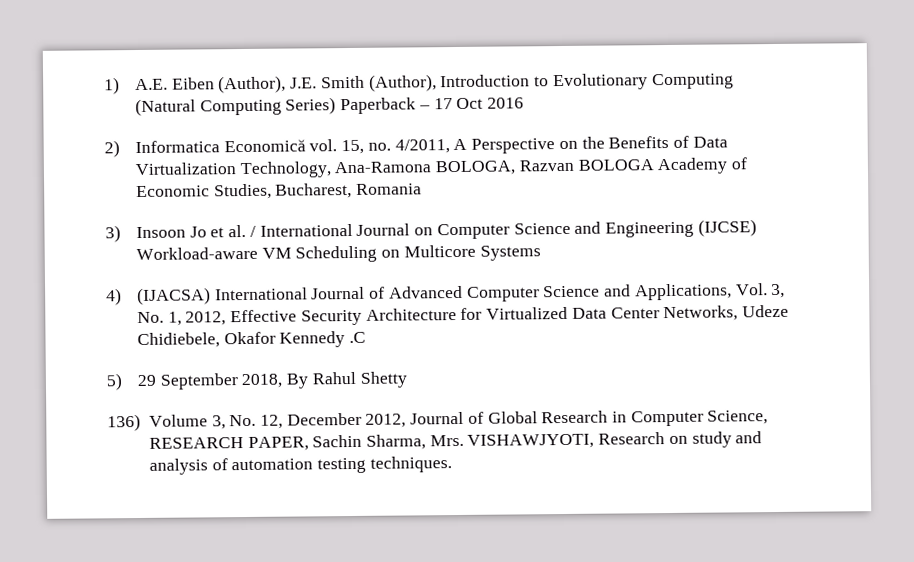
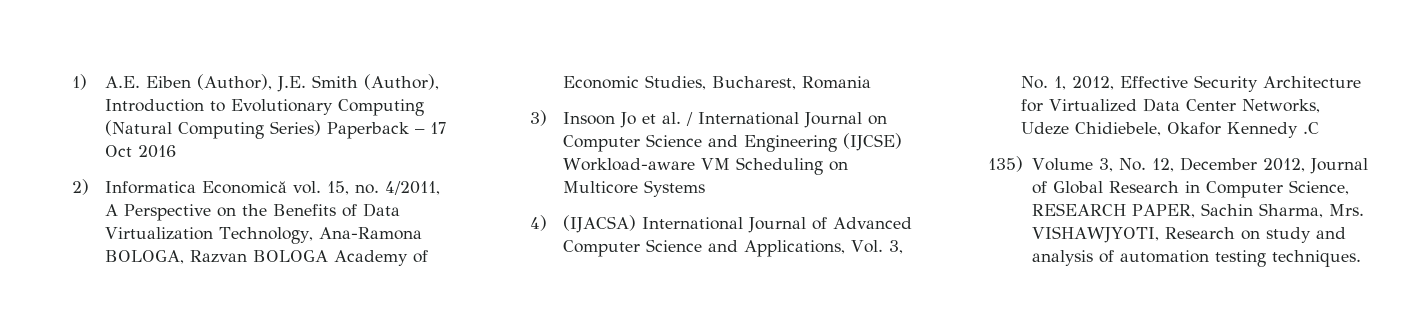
- 5) 29 September 2018, By Rahul Shetty
- 136) Volume 3, No. 12, December 2012, Journal of Global Research in Computer Science, RESEARCH PAPER, Sachin Sharma, Mrs. VISHAWJYOTI, Research on study and analysis of automation testing techniques.
+ 135) Volume 3, No. 12, December 2012, Journal of Global Research in Computer Science, RESEARCH PAPER, Sachin Sharma, Mrs. VISHAWJYOTI, Research on study and analysis of automation testing techniques.

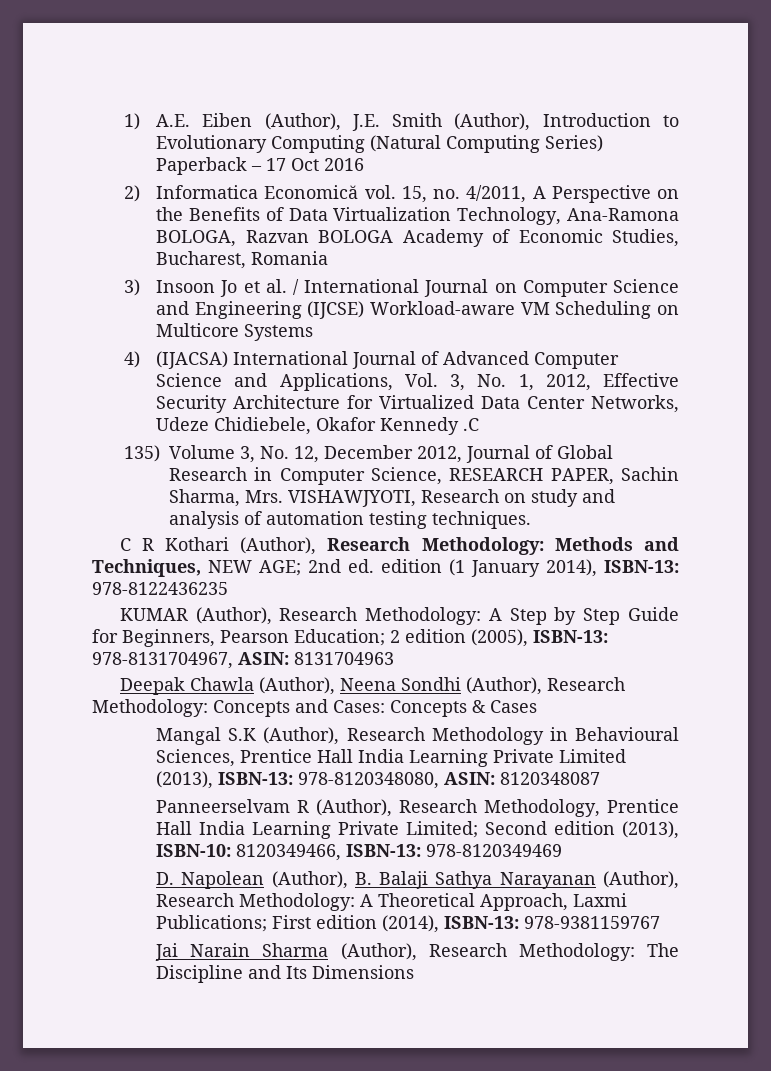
+ C R Kothari (Author), Research Methodology: Methods and Techniques, NEW AGE; 2nd ed. edition (1 January 2014), ISBN-13: 978-8122436235
+ KUMAR (Author), Research Methodology: A Step by Step Guide for Beginners, Pearson Education; 2 edition (2005), ISBN-13: 978-8131704967, ASIN: 8131704963
+ Deepak Chawla (Author), Neena Sondhi (Author), Research Methodology: Concepts and Cases: Concepts & Cases
+ Mangal S.K (Author), Research Methodology in Behavioural Sciences, Prentice Hall India Learning Private Limited (2013), ISBN-13: 978-8120348080, ASIN: 8120348087
+ Panneerselvam R (Author), Research Methodology, Prentice Hall India Learning Private Limited; Second edition (2013), ISBN-10: 8120349466, ISBN-13: 978-8120349469
+ D. Napolean (Author), B. Balaji Sathya Narayanan (Author), Research Methodology: A Theoretical Approach, Laxmi Publications; First edition (2014), ISBN-13: 978-9381159767
+ Jai Narain Sharma (Author), Research Methodology: The Discipline and Its Dimensions

